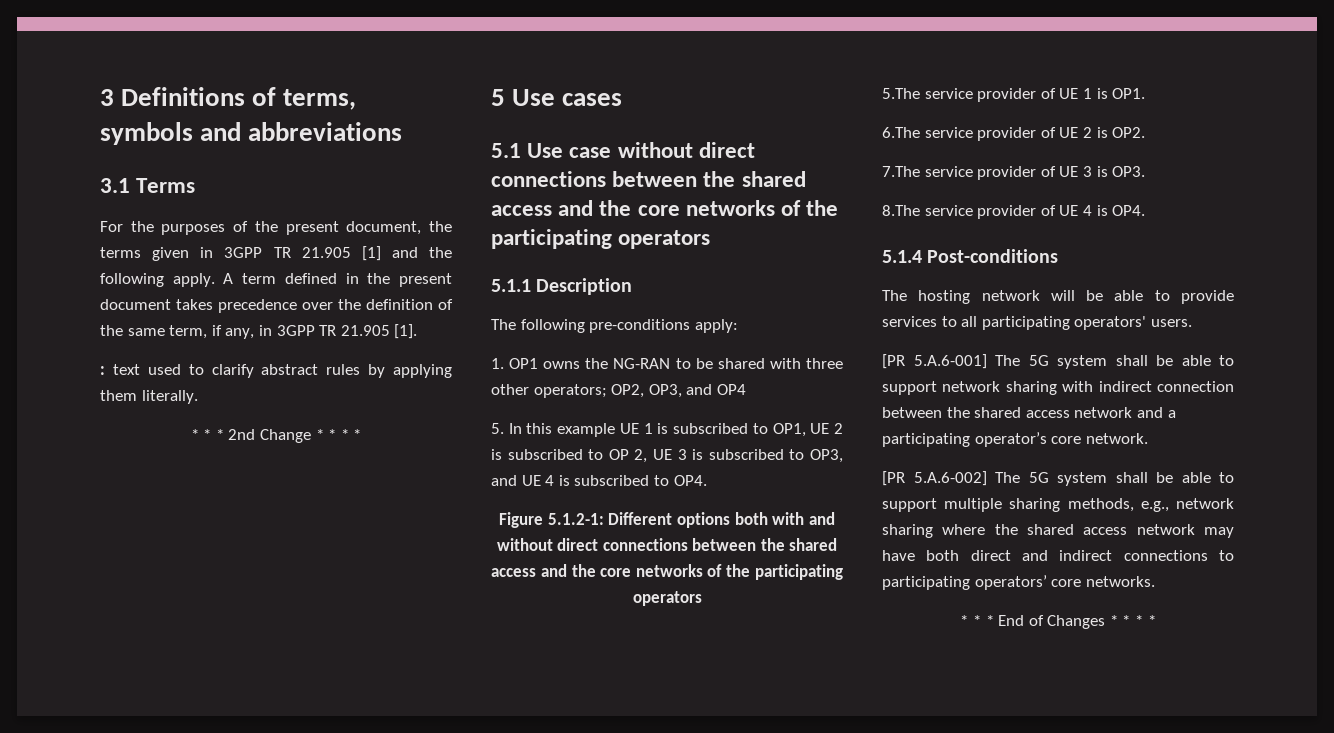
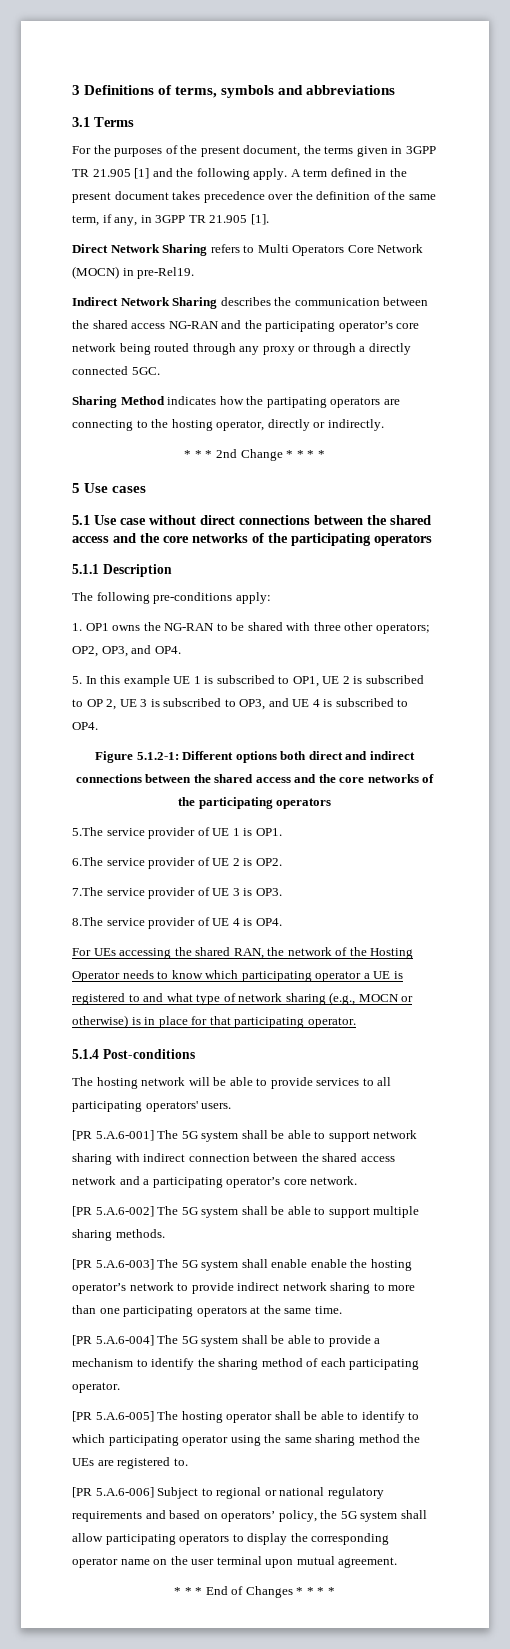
- : text used to clarify abstract rules by applying them literally.
+ Direct Network Sharing refers to Multi Operators Core Network (MOCN) in pre-Rel19.
+ Indirect Network Sharing describes the communication between the shared access NG-RAN and the participating operator’s core network being routed through any proxy or through a directly connected 5GC.
+ Sharing Method indicates how the partipating operators are connecting to the hosting operator, directly or indirectly.
- 1. OP1 owns the NG-RAN to be shared with three other operators; OP2, OP3, and OP4
+ 1. OP1 owns the NG-RAN to be shared with three other operators; OP2, OP3, and OP4.
- Figure 5.1.2-1: Different options both with and without direct connections between the shared access and the core networks of the participating operators
+ Figure 5.1.2-1: Different options both direct and indirect connections between the shared access and the core networks of the participating operators
+ For UEs accessing the shared RAN, the network of the Hosting Operator needs to know which participating operator a UE is registered to and what type of network sharing (e.g., MOCN or otherwise) is in place for that participating operator.
- [PR 5.A.6-002] The 5G system shall be able to support multiple sharing methods, e.g., network sharing where the shared access network may have both direct and indirect connections to participating operators’ core networks.
+ [PR 5.A.6-002] The 5G system shall be able to support multiple sharing methods.
+ [PR 5.A.6-003] The 5G system shall enable enable the hosting operator’s network to provide indirect network sharing to more than one participating operators at the same time.
+ [PR 5.A.6-004] The 5G system shall be able to provide a mechanism to identify the sharing method of each participating operator.
+ [PR 5.A.6-005] The hosting operator shall be able to identify to which participating operator using the same sharing method the UEs are registered to.
+ [PR 5.A.6-006] Subject to regional or national regulatory requirements and based on operators’ policy, the 5G system shall allow participating operators to display the corresponding operator name on the user terminal upon mutual agreement.

